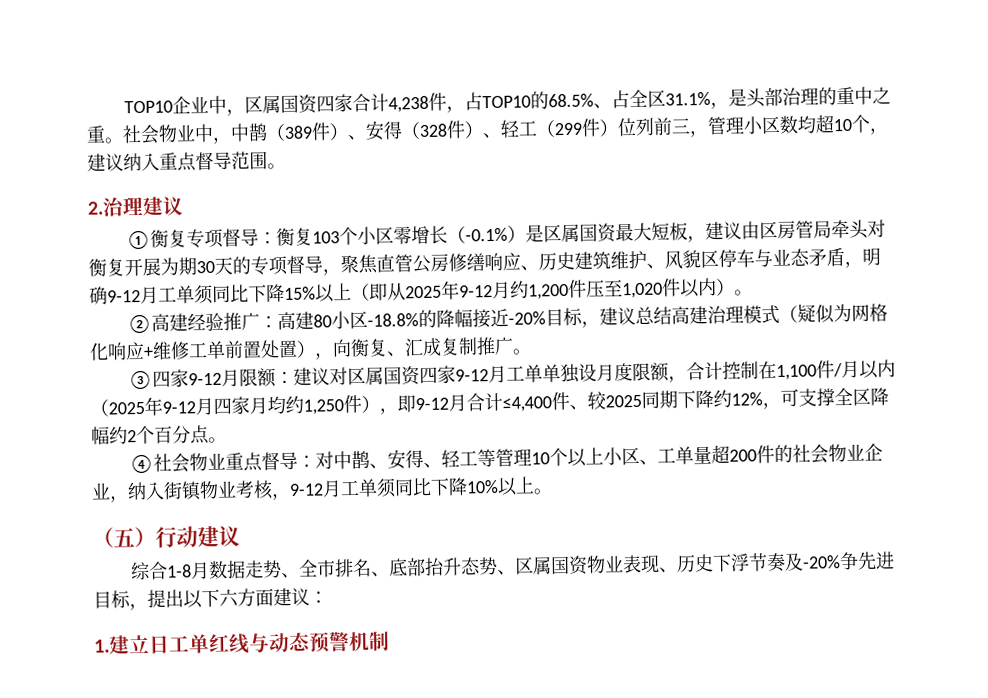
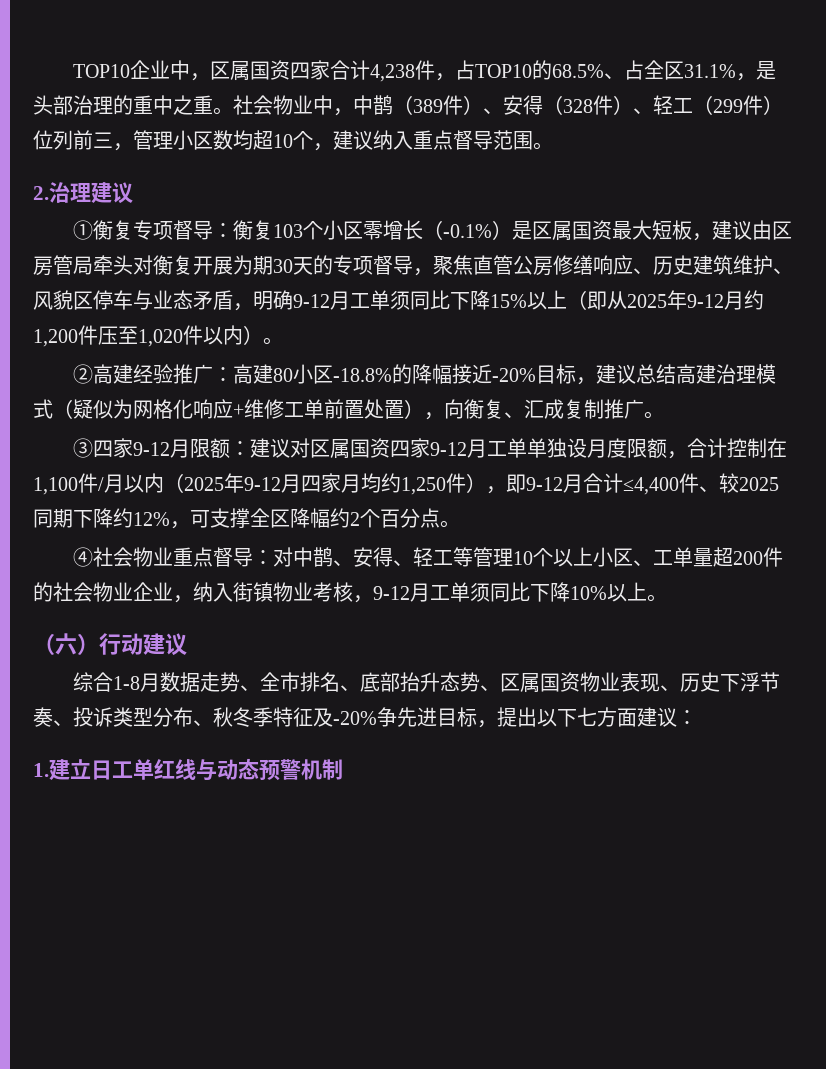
- （五）行动建议
+ （六）行动建议
- 综合1-8月数据走势、全市排名、底部抬升态势、区属国资物业表现、历史下浮节奏及-20%争先进目标，提出以下六方面建议：
+ 综合1-8月数据走势、全市排名、底部抬升态势、区属国资物业表现、历史下浮节奏、投诉类型分布、秋冬季特征及-20%争先进目标，提出以下七方面建议：

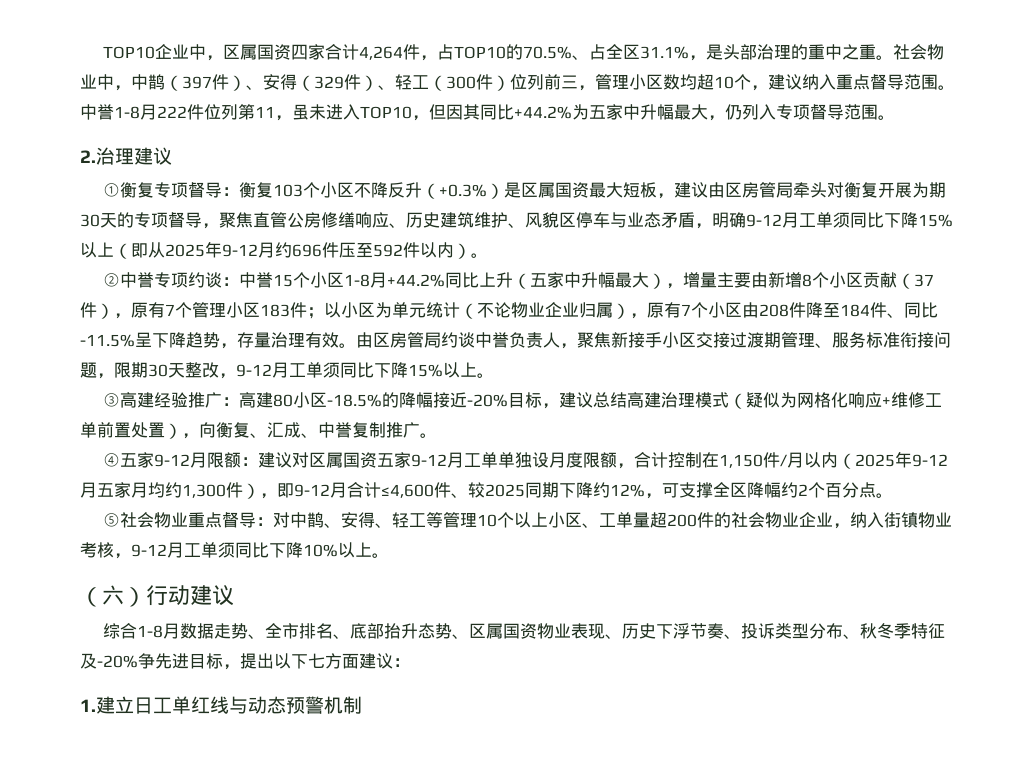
- TOP10企业中，区属国资四家合计4,238件，占TOP10的68.5%、占全区31.1%，是头部治理的重中之重。
+ TOP10企业中，区属国资四家合计4,264件，占TOP10的70.5%、占全区31.1%，是头部治理的重中之重。
- 社会物业中，中鹊（389件）、安得（328件）、轻工（299件）位列前三，管理小区数均超10个，建议纳入重点督导范围。
+ 社会物业中，中鹊（397件）、安得（329件）、轻工（300件）位列前三，管理小区数均超10个，建议纳入重点督导范围。中誉1-8月222件位列第11，虽未进入TOP10，但因其同比+44.2%为五家中升幅最大，仍列入专项督导范围。
- ①衡复专项督导：衡复103个小区零增长（-0.1%）是区属国资最大短板，建议由区房管局牵头对衡复开展为期30天的专项督导，聚焦直管公房修缮响应、历史建筑维护、风貌区停车与业态矛盾，明确9-12月工单须同比下降15%以上（即从2025年9-12月约1,200件压至1,020件以内）。
+ ①衡复专项督导：衡复103个小区不降反升（+0.3%）是区属国资最大短板，建议由区房管局牵头对衡复开展为期30天的专项督导，聚焦直管公房修缮响应、历史建筑维护、风貌区停车与业态矛盾，明确9-12月工单须同比下降15%以上（即从2025年9-12月约696件压至592件以内）。
- ②高建经验推广：高建80小区-18.8%的降幅接近-20%目标，建议总结高建治理模式（疑似为网格化响应+维修工单前置处置），向衡复、汇成复制推广。
+ ②中誉专项约谈：中誉15个小区1-8月+44.2%同比上升（五家中升幅最大），增量主要由新增8个小区贡献（37件），原有7个管理小区183件；以小区为单元统计（不论物业企业归属），原有7个小区由208件降至184件、同比-11.5%呈下降趋势，存量治理有效。由区房管局约谈中誉负责人，聚焦新接手小区交接过渡期管理、服务标准衔接问题，限期30天整改，9-12月工单须同比下降15%以上。
+ ③高建经验推广：高建80小区-18.5%的降幅接近-20%目标，建议总结高建治理模式（疑似为网格化响应+维修工单前置处置），向衡复、汇成、中誉复制推广。
- ③四家9-12月限额：建议对区属国资四家9-12月工单单独设月度限额，合计控制在1,100件/月以内（2025年9-12月四家月均约1,250件），即9-12月合计≤4,400件、较2025同期下降约12%，可支撑全区降幅约2个百分点。
+ ④五家9-12月限额：建议对区属国资五家9-12月工单单独设月度限额，合计控制在1,150件/月以内（2025年9-12月五家月均约1,300件），即9-12月合计≤4,600件、较2025同期下降约12%，可支撑全区降幅约2个百分点。
- ④社会物业重点督导：对中鹊、安得、轻工等管理10个以上小区、工单量超200件的社会物业企业，纳入街镇物业考核，9-12月工单须同比下降10%以上。
+ ⑤社会物业重点督导：对中鹊、安得、轻工等管理10个以上小区、工单量超200件的社会物业企业，纳入街镇物业考核，9-12月工单须同比下降10%以上。

